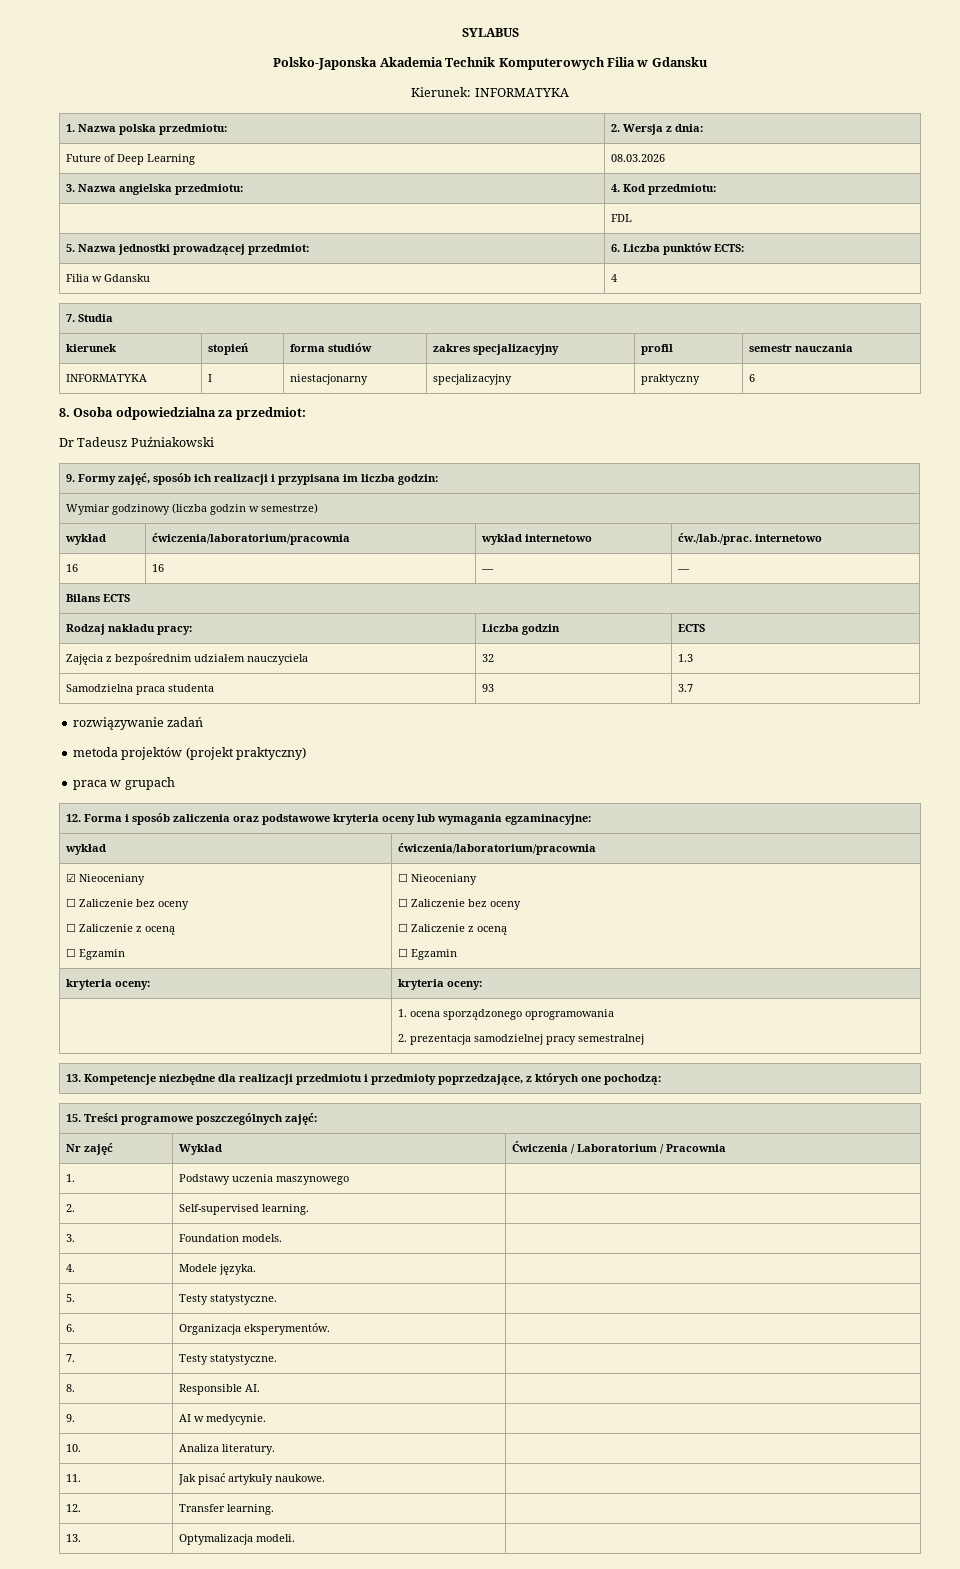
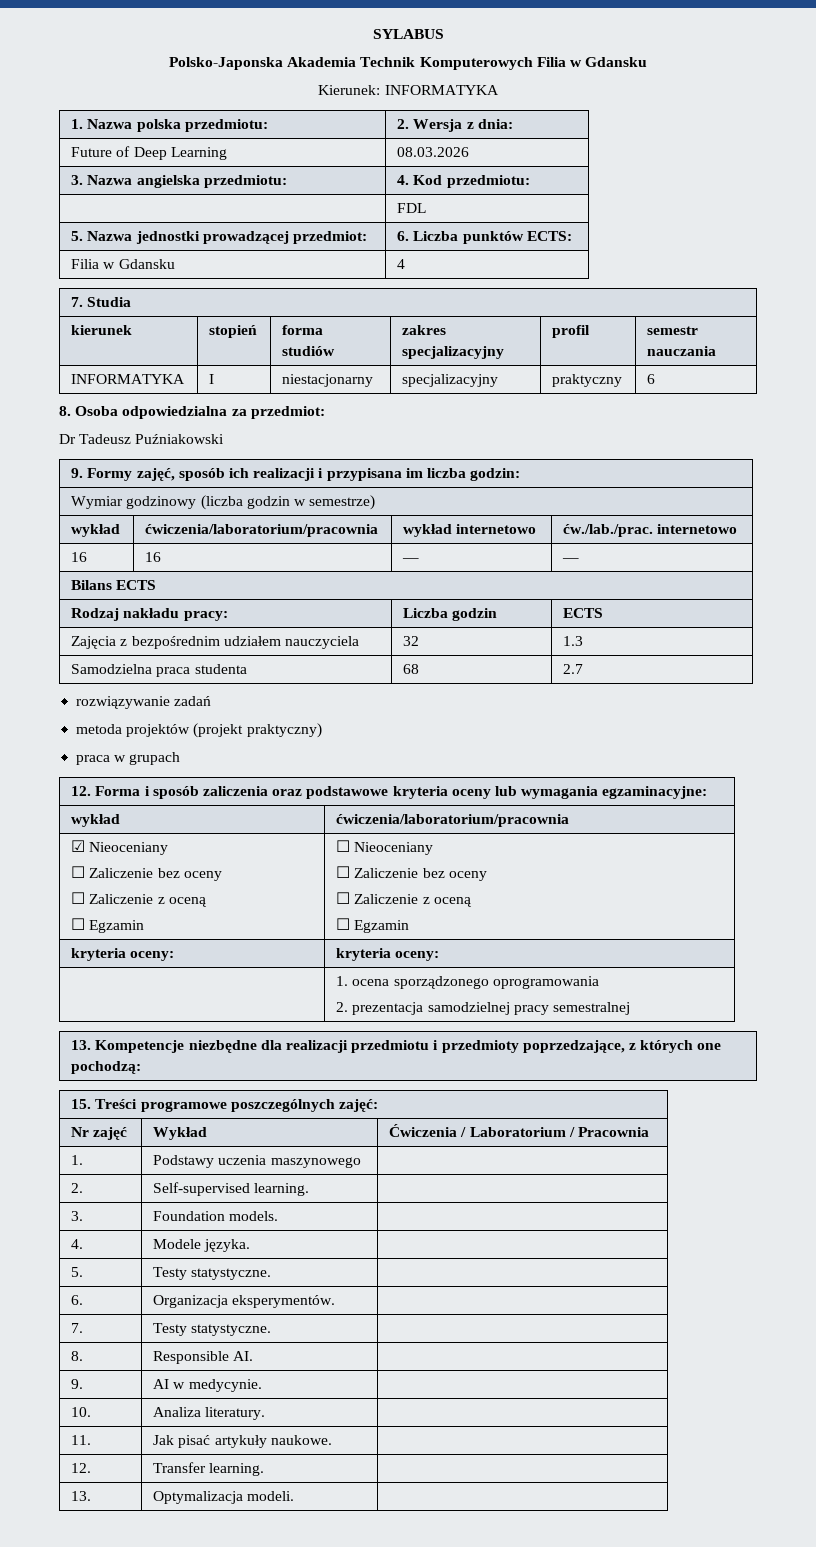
- Samodzielna praca studenta | 93 | 3.7
+ Samodzielna praca studenta | 68 | 2.7

